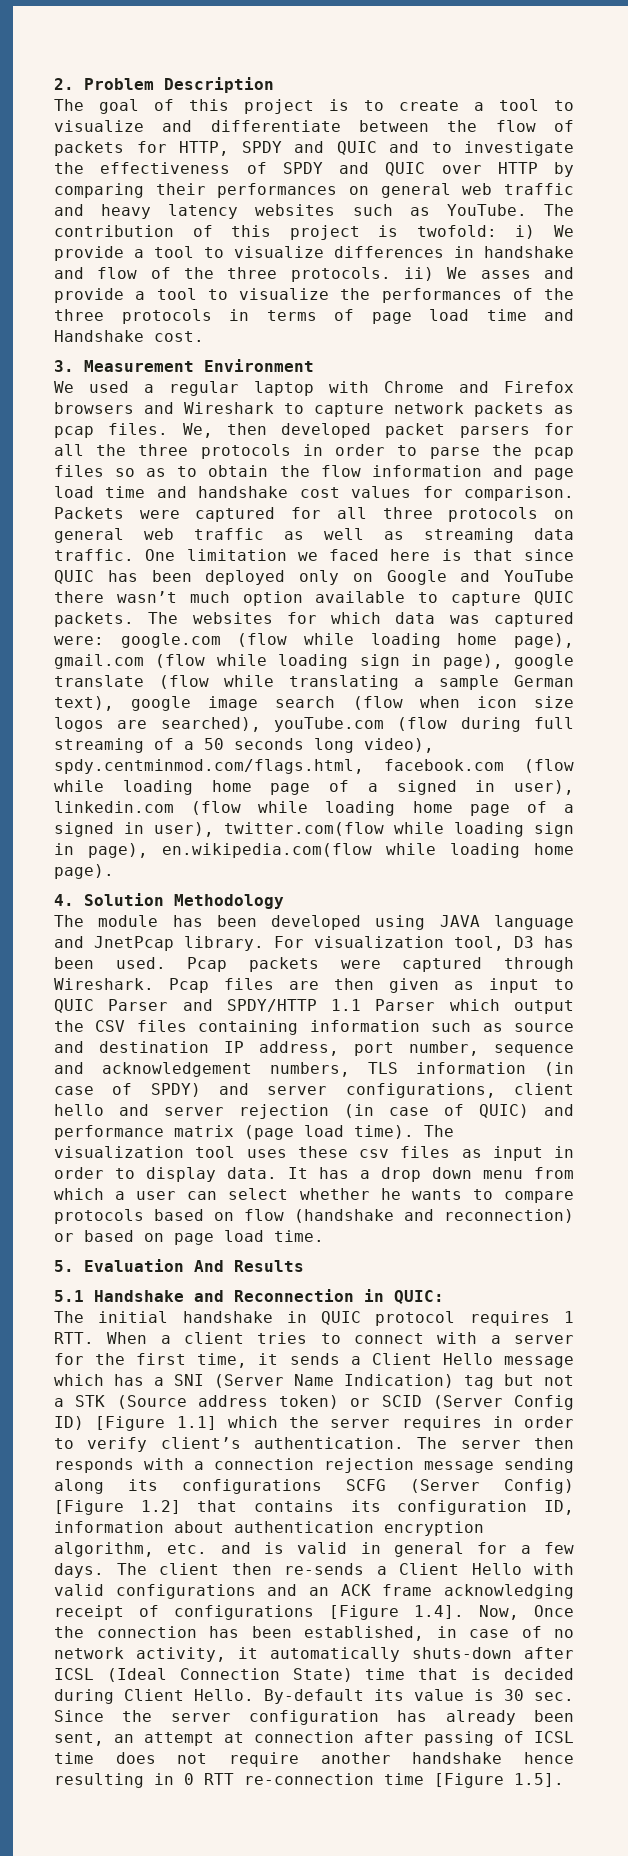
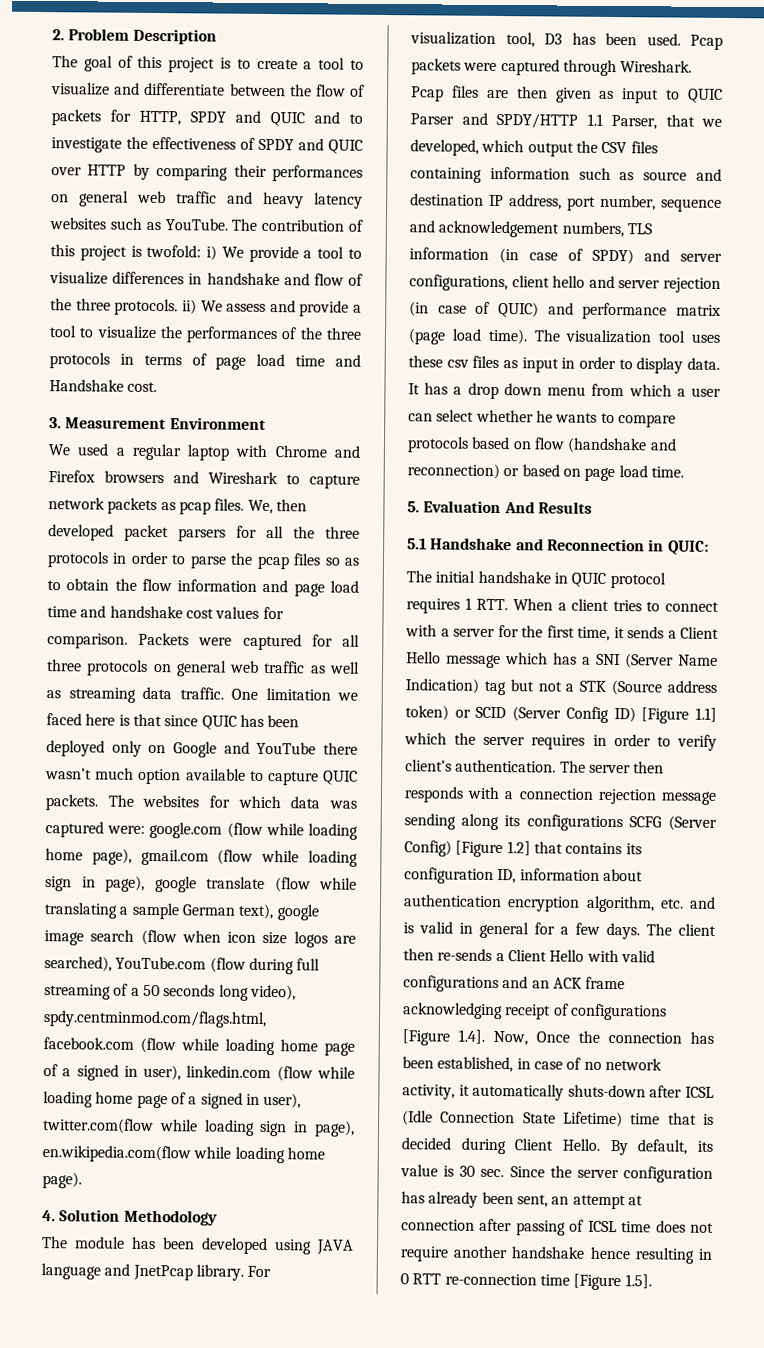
- The contribution of this project is twofold: i) We provide a tool to visualize differences in handshake and flow of the three protocols. ii) We asses and provide a tool to visualize the performances of the three protocols in terms of page load time and Handshake cost.
+ The contribution of this project is twofold: i) We provide a tool to visualize differences in handshake and flow of the three protocols. ii) We assess and provide a tool to visualize the performances of the three protocols in terms of page load time and Handshake cost.
- google.com (flow while loading home page), gmail.com (flow while loading sign in page), google translate (flow while translating a sample German text), google image search (flow when icon size logos are searched), youTube.com (flow during full streaming of a 50 seconds long video), spdy.centminmod.com/flags.html, facebook.com (flow while loading home page of a signed in user), linkedin.com (flow while loading home page of a signed in user), twitter.com(flow while loading sign in page), en.wikipedia.com(flow while loading home page).
+ google.com (flow while loading home page), gmail.com (flow while loading sign in page), google translate (flow while translating a sample German text), google image search (flow when icon size logos are searched), YouTube.com (flow during full streaming of a 50 seconds long video), spdy.centminmod.com/flags.html, facebook.com (flow while loading home page of a signed in user), linkedin.com (flow while loading home page of a signed in user), twitter.com(flow while loading sign in page), en.wikipedia.com(flow while loading home page).
- Pcap files are then given as input to QUIC Parser and SPDY/HTTP 1.1 Parser which output the CSV files containing information such as source and destination IP address, port number, sequence and acknowledgement numbers, TLS information (in case of SPDY) and server configurations, client hello and server rejection (in case of QUIC) and performance matrix (page load time).
+ Pcap files are then given as input to QUIC Parser and SPDY/HTTP 1.1 Parser, that we developed, which output the CSV files containing information such as source and destination IP address, port number, sequence and acknowledgement numbers, TLS information (in case of SPDY) and server configurations, client hello and server rejection (in case of QUIC) and performance matrix (page load time).
- The client then re-sends a Client Hello with valid configurations and an ACK frame acknowledging receipt of configurations [Figure 1.4]. Now, Once the connection has been established, in case of no network activity, it automatically shuts-down after ICSL (Ideal Connection State) time that is decided during Client Hello.
+ The client then re-sends a Client Hello with valid configurations and an ACK frame acknowledging receipt of configurations [Figure 1.4]. Now, Once the connection has been established, in case of no network activity, it automatically shuts-down after ICSL (Idle Connection State Lifetime) time that is decided during Client Hello.
- By-default its value is 30 sec. Since the server configuration has already been sent, an attempt at connection after passing of ICSL time does not require another handshake hence resulting in 0 RTT re-connection time [Figure 1.5].
+ By default, its value is 30 sec. Since the server configuration has already been sent, an attempt at connection after passing of ICSL time does not require another handshake hence resulting in 0 RTT re-connection time [Figure 1.5].

